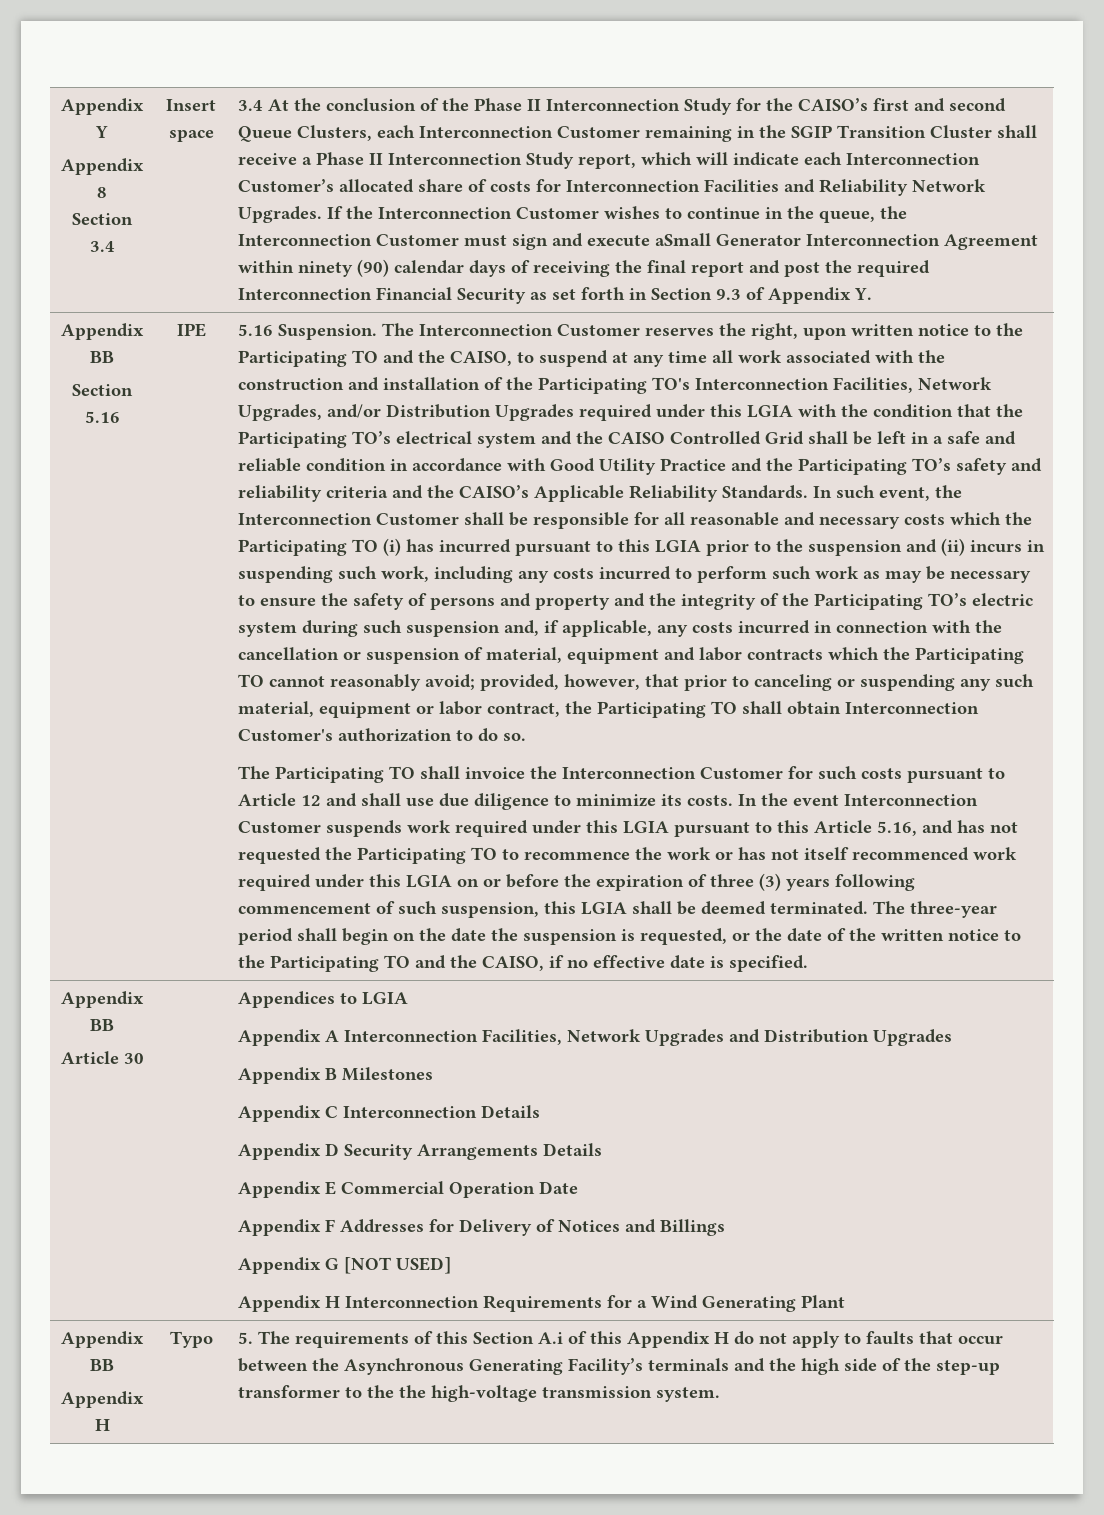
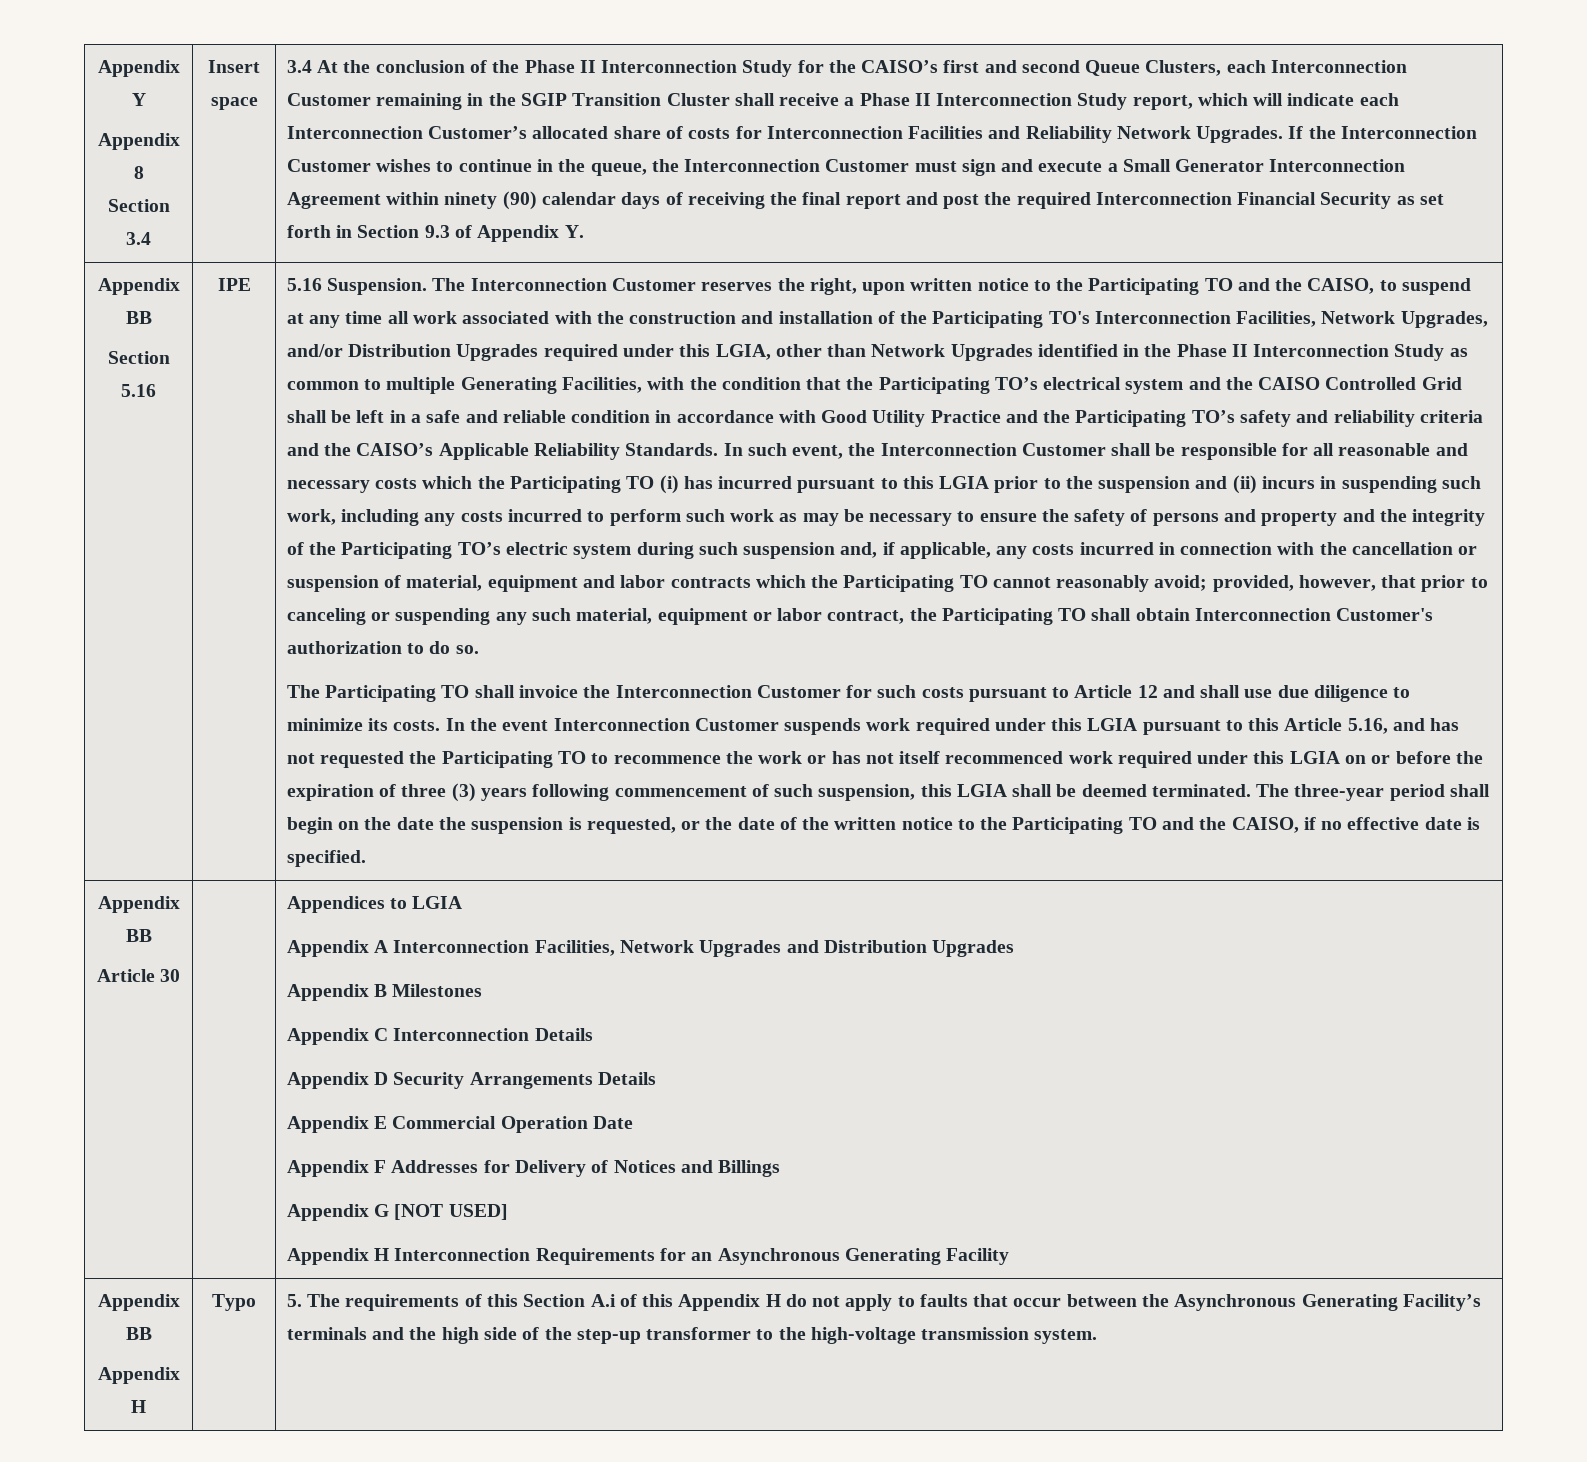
- If the Interconnection Customer wishes to continue in the queue, the Interconnection Customer must sign and execute aSmall Generator Interconnection Agreement within ninety (90) calendar days of receiving the final report and post the required Interconnection Financial Security as set forth in Section 9.3 of Appendix Y.
+ If the Interconnection Customer wishes to continue in the queue, the Interconnection Customer must sign and execute a Small Generator Interconnection Agreement within ninety (90) calendar days of receiving the final report and post the required Interconnection Financial Security as set forth in Section 9.3 of Appendix Y.
- The Interconnection Customer reserves the right, upon written notice to the Participating TO and the CAISO, to suspend at any time all work associated with the construction and installation of the Participating TO's Interconnection Facilities, Network Upgrades, and/or Distribution Upgrades required under this LGIA with the condition that the Participating TO’s electrical system and the CAISO Controlled Grid shall be left in a safe and reliable condition in accordance with Good Utility Practice and the Participating TO’s safety and reliability criteria and the CAISO’s Applicable Reliability Standards.
+ The Interconnection Customer reserves the right, upon written notice to the Participating TO and the CAISO, to suspend at any time all work associated with the construction and installation of the Participating TO's Interconnection Facilities, Network Upgrades, and/or Distribution Upgrades required under this LGIA, other than Network Upgrades identified in the Phase II Interconnection Study as common to multiple Generating Facilities, with the condition that the Participating TO’s electrical system and the CAISO Controlled Grid shall be left in a safe and reliable condition in accordance with Good Utility Practice and the Participating TO’s safety and reliability criteria and the CAISO’s Applicable Reliability Standards.
- Appendix H Interconnection Requirements for a Wind Generating Plant
+ Appendix H Interconnection Requirements for an Asynchronous Generating Facility
- 5. The requirements of this Section A.i of this Appendix H do not apply to faults that occur between the Asynchronous Generating Facility’s terminals and the high side of the step-up transformer to the the high-voltage transmission system.
+ 5. The requirements of this Section A.i of this Appendix H do not apply to faults that occur between the Asynchronous Generating Facility’s terminals and the high side of the step-up transformer to the high-voltage transmission system.

